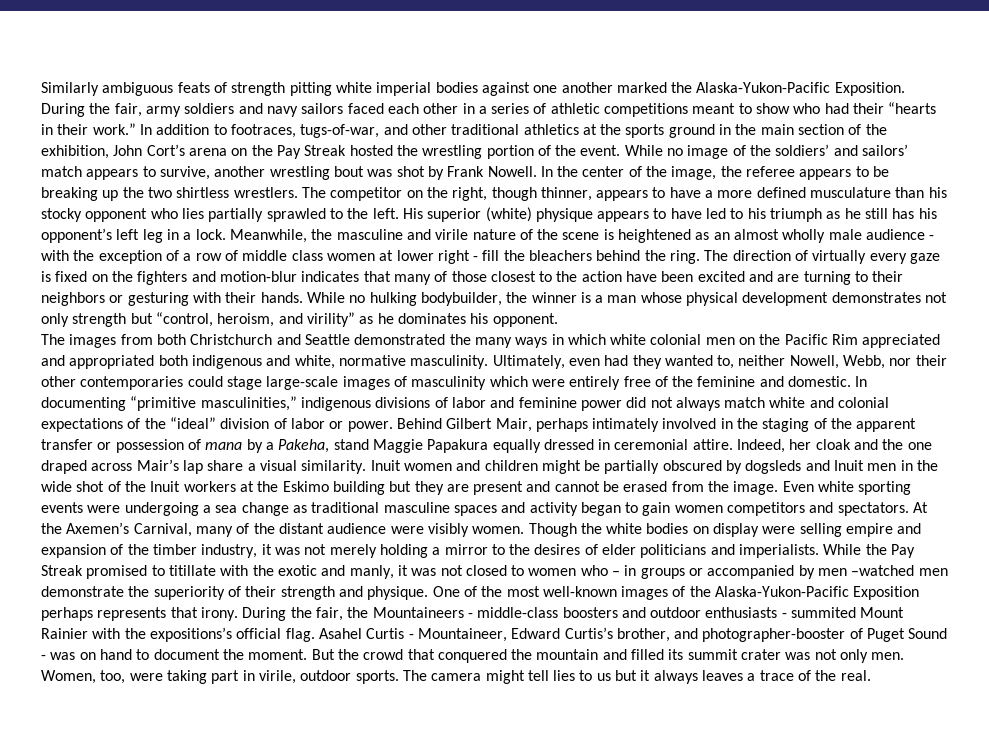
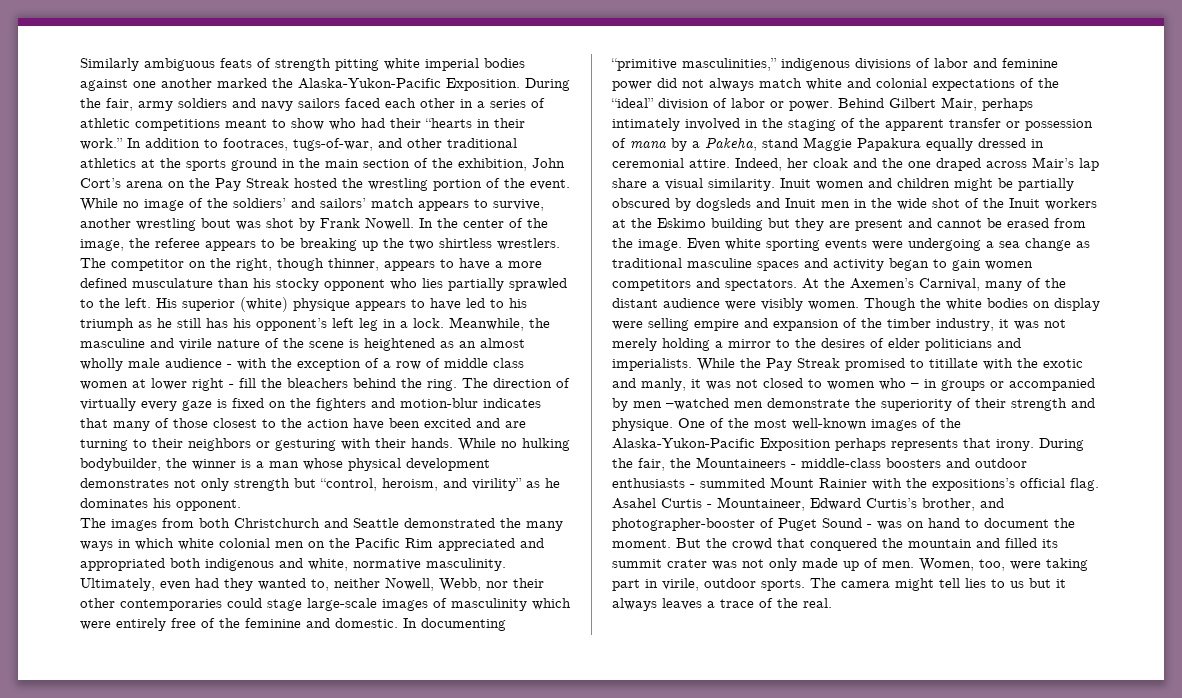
- But the crowd that conquered the mountain and filled its summit crater was not only men.
+ But the crowd that conquered the mountain and filled its summit crater was not only made up of men.

